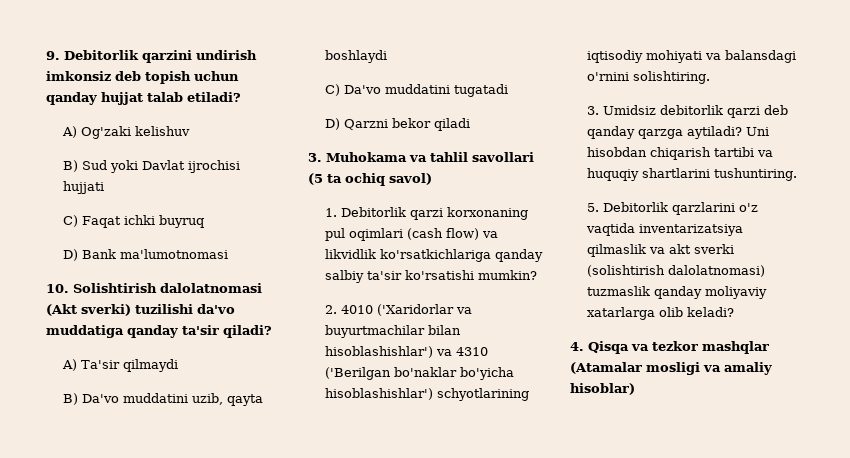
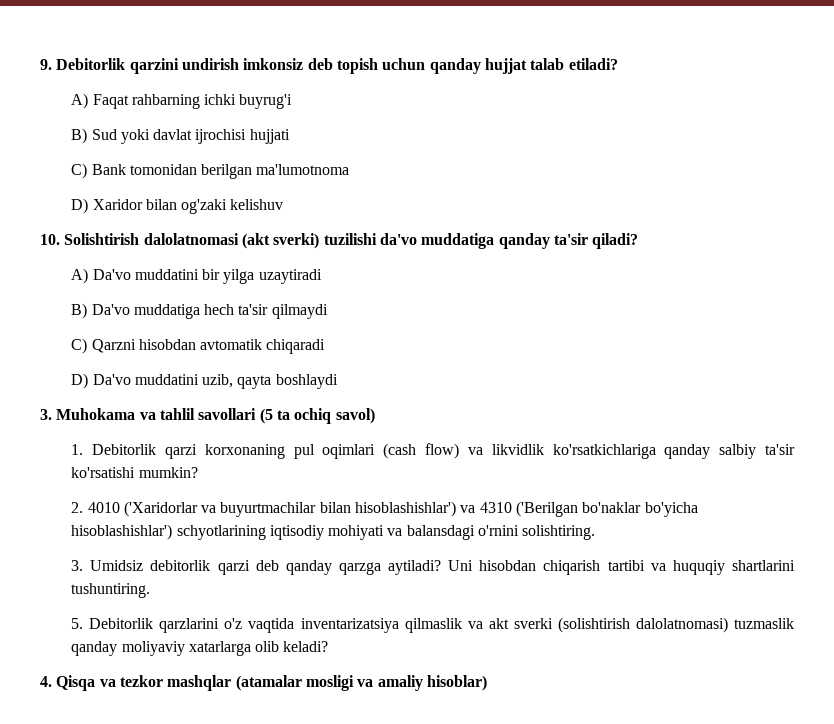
- A) Og'zaki kelishuv
+ A) Faqat rahbarning ichki buyrug'i
- B) Sud yoki Davlat ijrochisi hujjati
+ B) Sud yoki davlat ijrochisi hujjati
- C) Faqat ichki buyruq
- D) Bank ma'lumotnomasi
+ C) Bank tomonidan berilgan ma'lumotnoma
+ D) Xaridor bilan og'zaki kelishuv
- 10. Solishtirish dalolatnomasi (Akt sverki) tuzilishi da'vo muddatiga qanday ta'sir qiladi?
+ 10. Solishtirish dalolatnomasi (akt sverki) tuzilishi da'vo muddatiga qanday ta'sir qiladi?
- A) Ta'sir qilmaydi
- B) Da'vo muddatini uzib, qayta boshlaydi
+ A) Da'vo muddatini bir yilga uzaytiradi
+ B) Da'vo muddatiga hech ta'sir qilmaydi
+ C) Qarzni hisobdan avtomatik chiqaradi
+ D) Da'vo muddatini uzib, qayta boshlaydi
- C) Da'vo muddatini tugatadi
- D) Qarzni bekor qiladi
- 4. Qisqa va tezkor mashqlar (Atamalar mosligi va amaliy hisoblar)
+ 4. Qisqa va tezkor mashqlar (atamalar mosligi va amaliy hisoblar)

